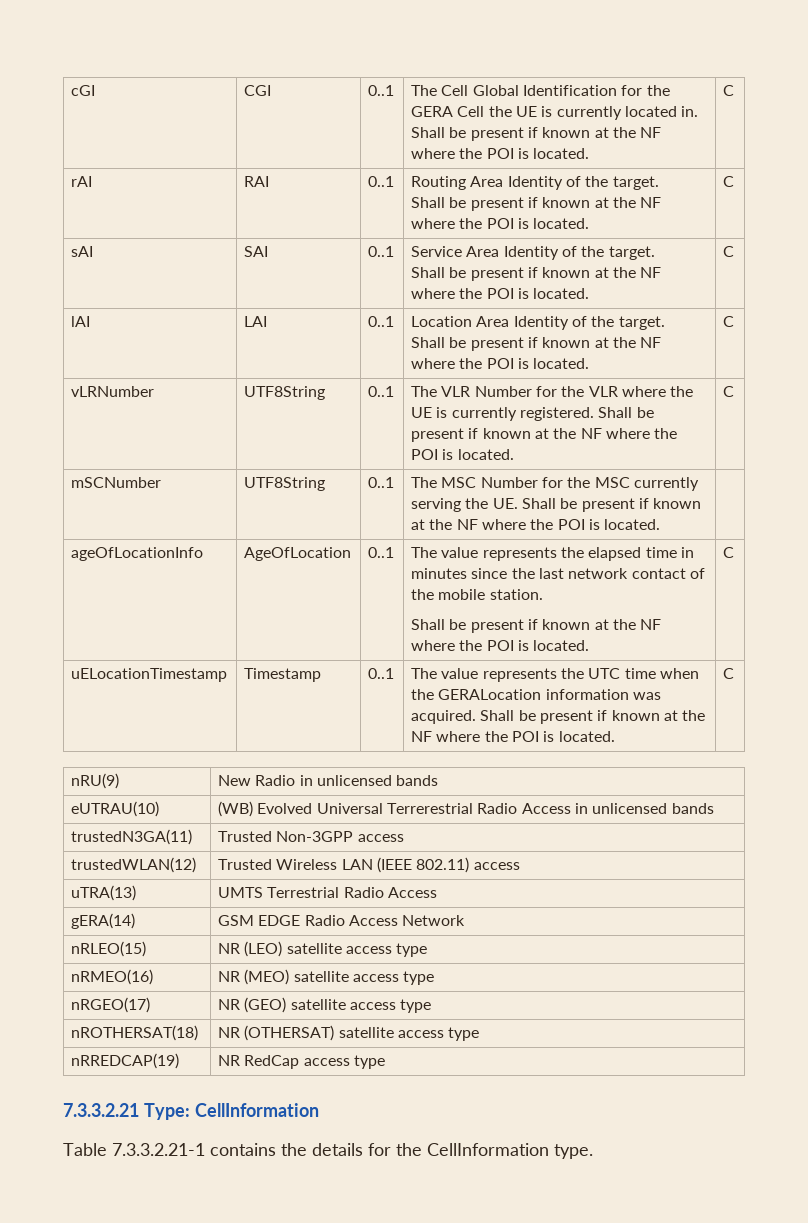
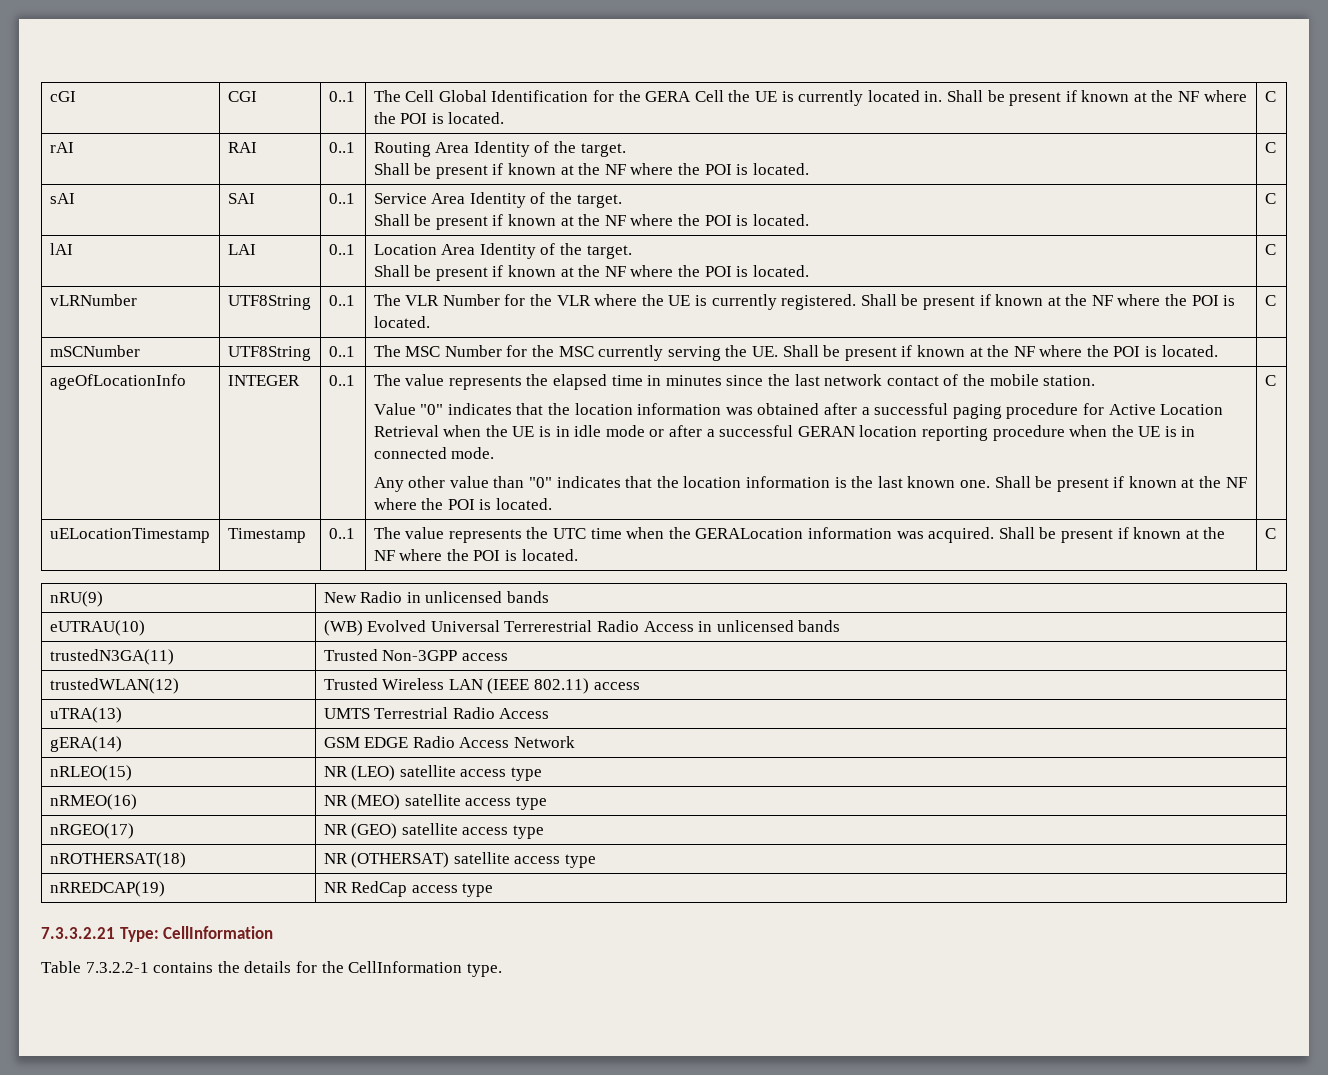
- AgeOfLocation
+ INTEGER
+ Value "0" indicates that the location information was obtained after a successful paging procedure for Active Location Retrieval when the UE is in idle mode or after a successful GERAN location reporting procedure when the UE is in connected mode.
+ Any other value than "0" indicates that the location information is the last known one.
- Table 7.3.3.2.21-1 contains the details for the CellInformation type.
+ Table 7.3.2.2-1 contains the details for the CellInformation type.

